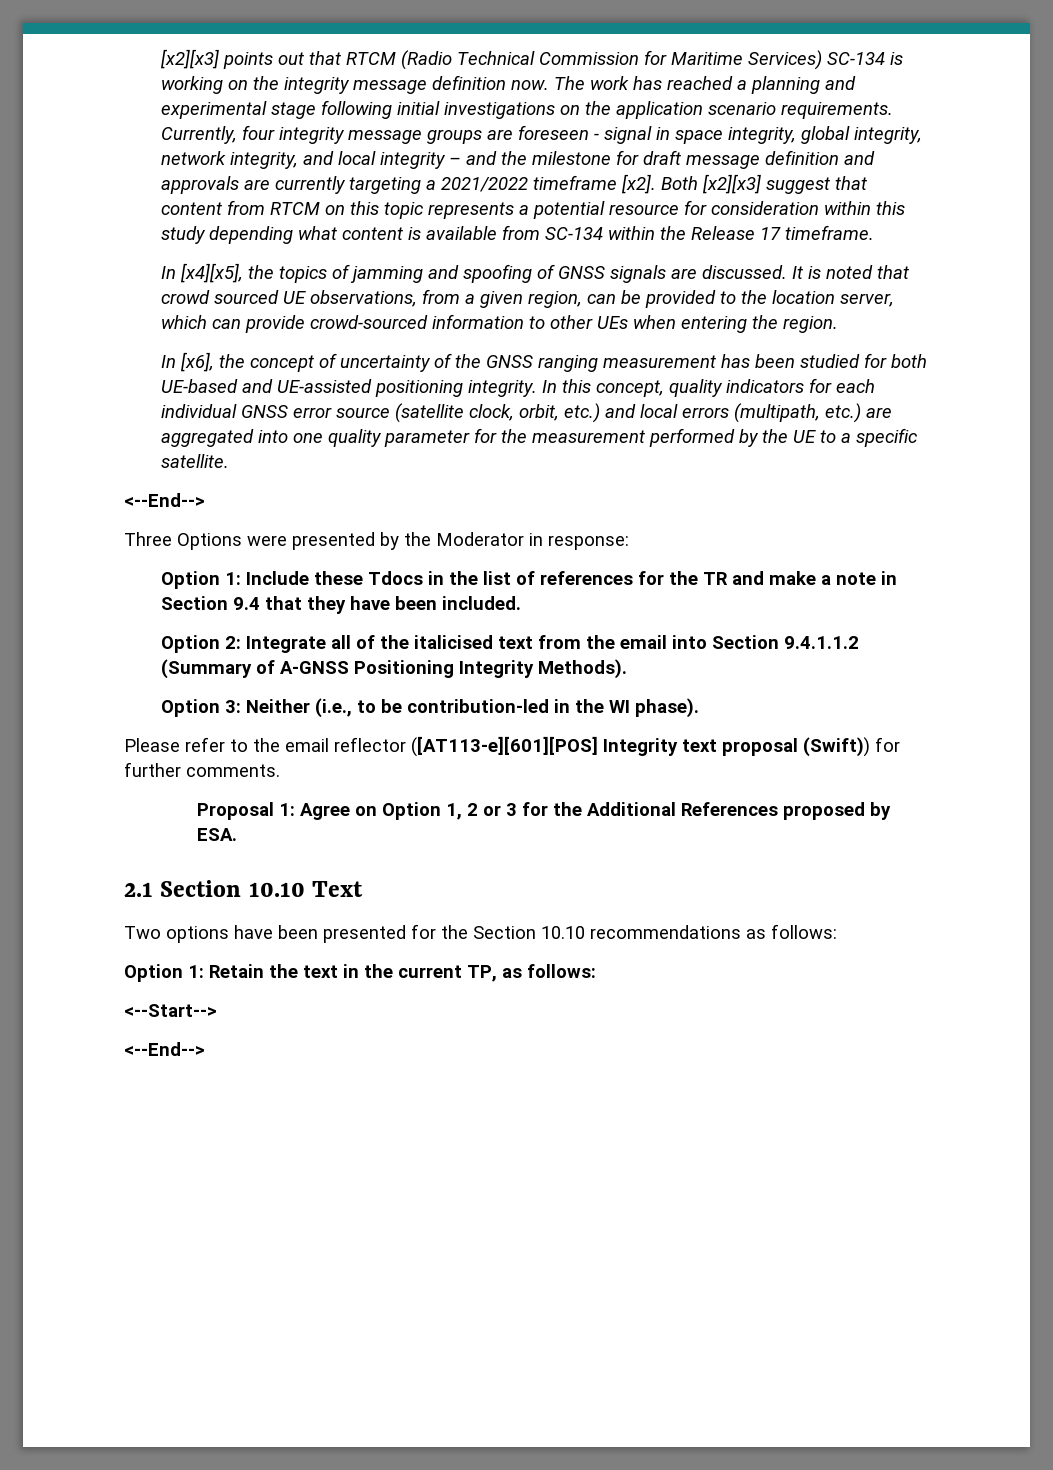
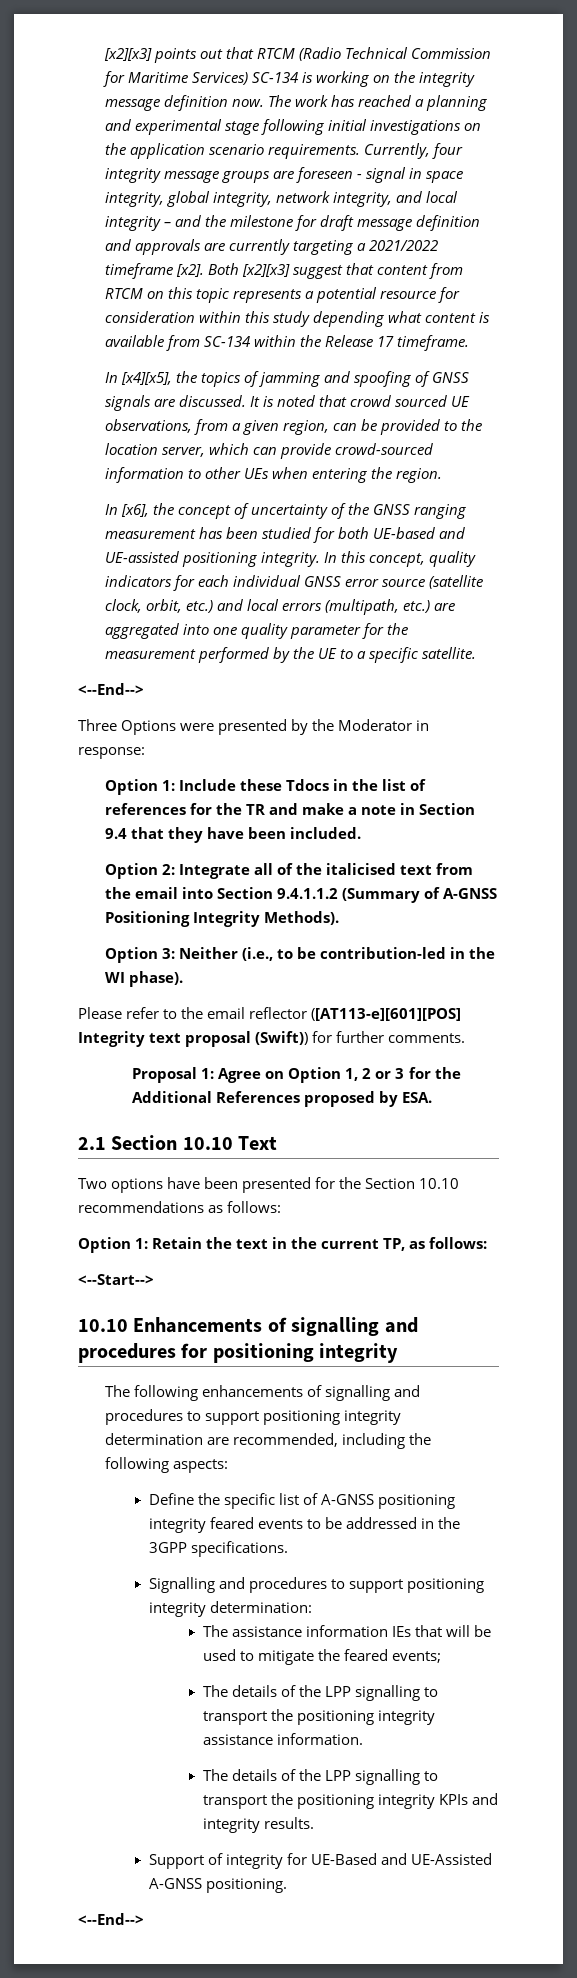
+ 10.10 Enhancements of signalling and procedures for positioning integrity
+ The following enhancements of signalling and procedures to support positioning integrity determination are recommended, including the following aspects:
+ Define the specific list of A-GNSS positioning integrity feared events to be addressed in the 3GPP specifications.
+ Signalling and procedures to support positioning integrity determination:
+ The assistance information IEs that will be used to mitigate the feared events;
+ The details of the LPP signalling to transport the positioning integrity assistance information.
+ The details of the LPP signalling to transport the positioning integrity KPIs and integrity results.
+ Support of integrity for UE-Based and UE-Assisted A-GNSS positioning.

